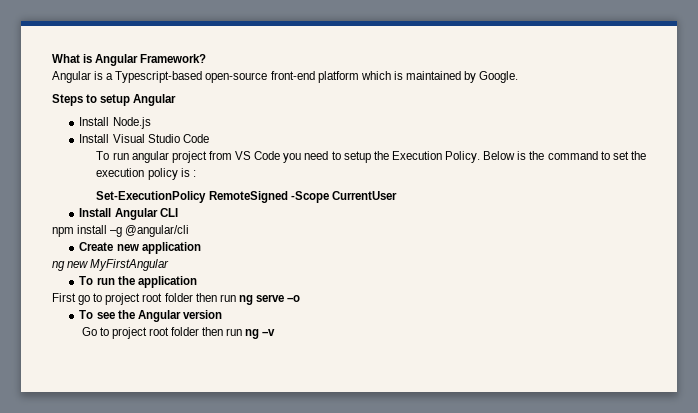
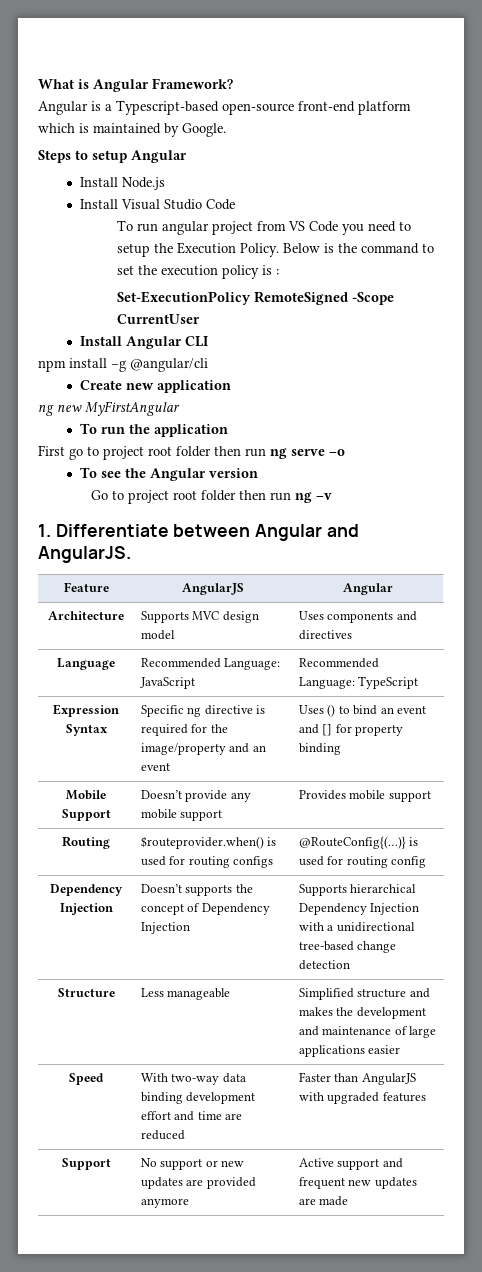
+ 1. Differentiate between Angular and AngularJS.
+ Feature | AngularJS | Angular
+ Architecture | Supports MVC design model | Uses components and directives
+ Language | Recommended Language: JavaScript | Recommended Language: TypeScript
+ Expression Syntax | Specific ng directive is required for the image/property and an event | Uses () to bind an event and [] for property binding
+ Mobile Support | Doesn’t provide any mobile support | Provides mobile support
+ Routing | $routeprovider.when() is used for routing configs | @RouteConfig{(…)} is used for routing config
+ Dependency Injection | Doesn’t supports the concept of Dependency Injection | Supports hierarchical Dependency Injection with a unidirectional tree-based change detection
+ Structure | Less manageable | Simplified structure and makes the development and maintenance of large applications easier
+ Speed | With two-way data binding development effort and time are reduced | Faster than AngularJS with upgraded features
+ Support | No support or new updates are provided anymore | Active support and frequent new updates are made

